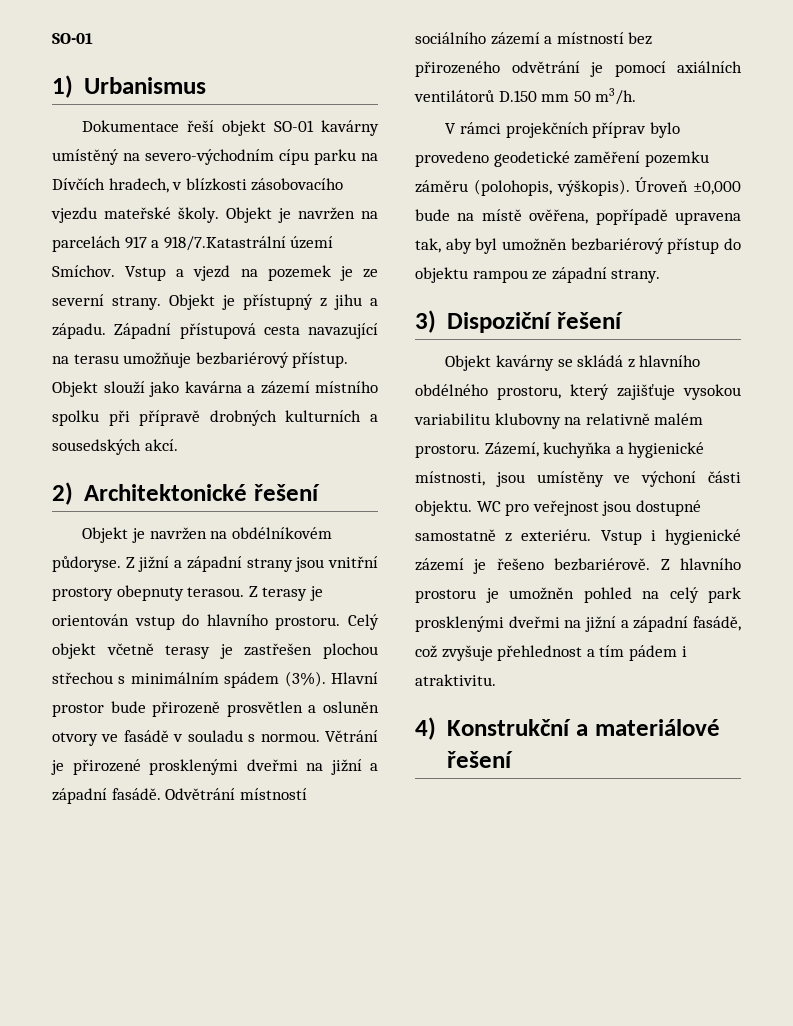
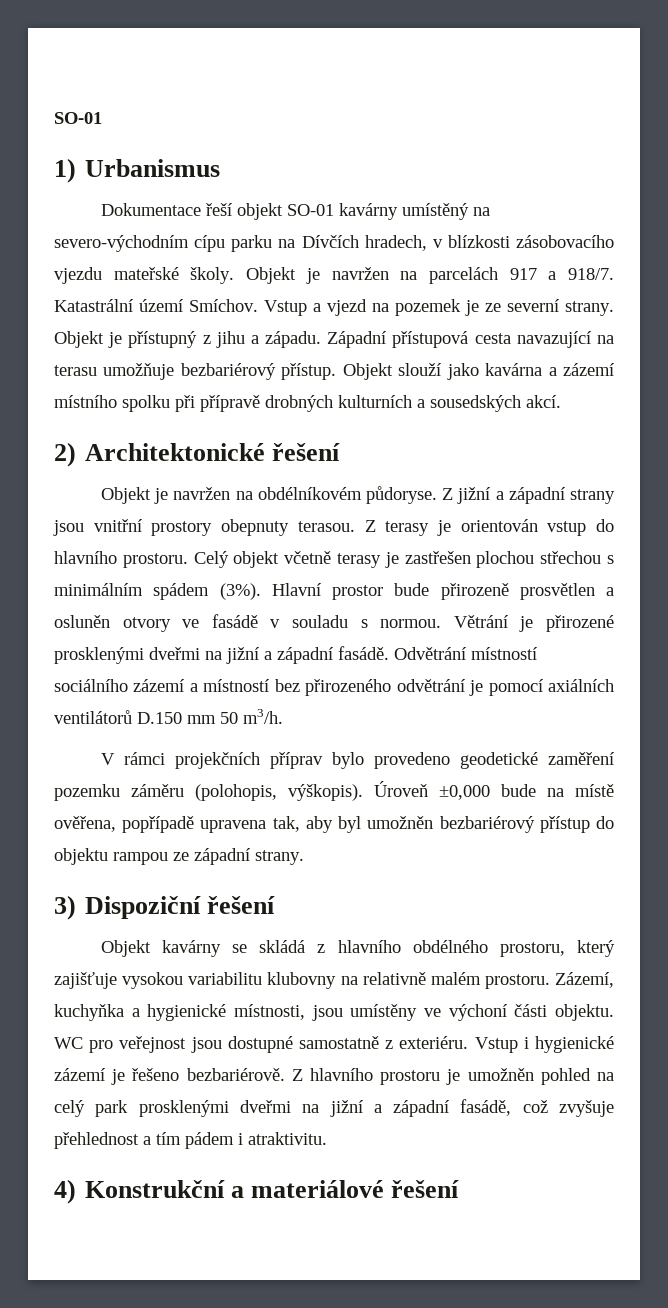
- Objekt je navržen na parcelách 917 a 918/7.Katastrální území Smíchov.
+ Objekt je navržen na parcelách 917 a 918/7. Katastrální území Smíchov.

